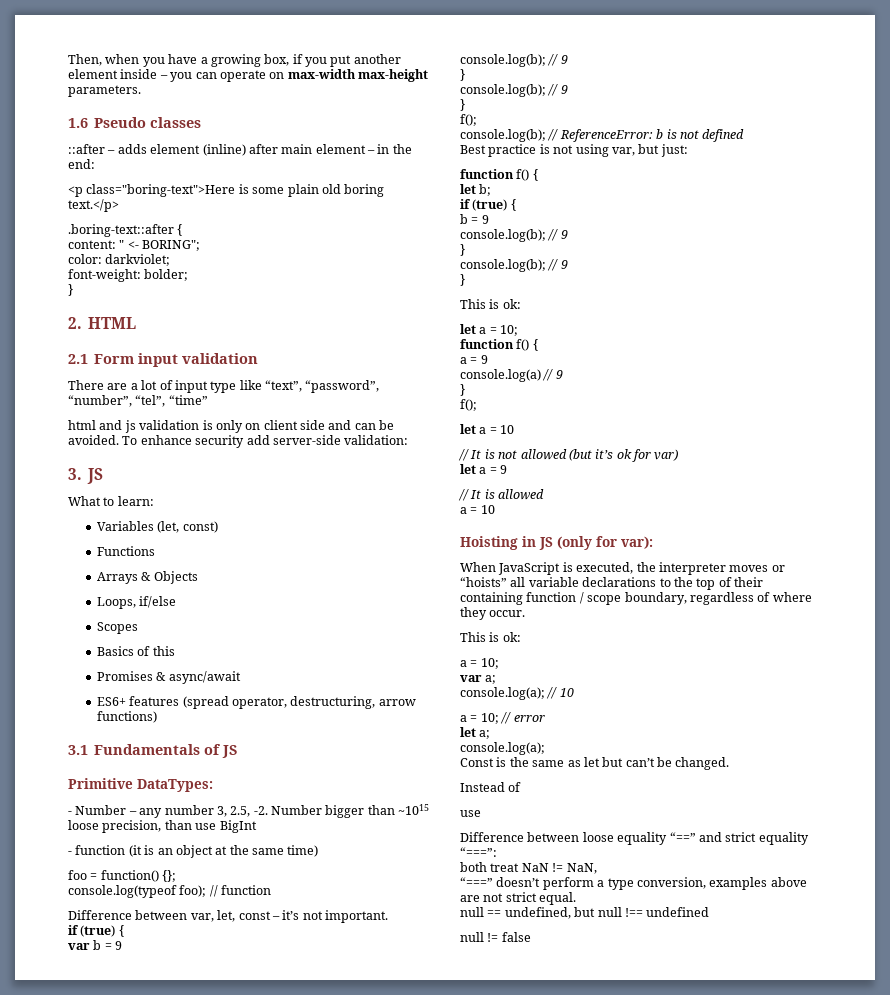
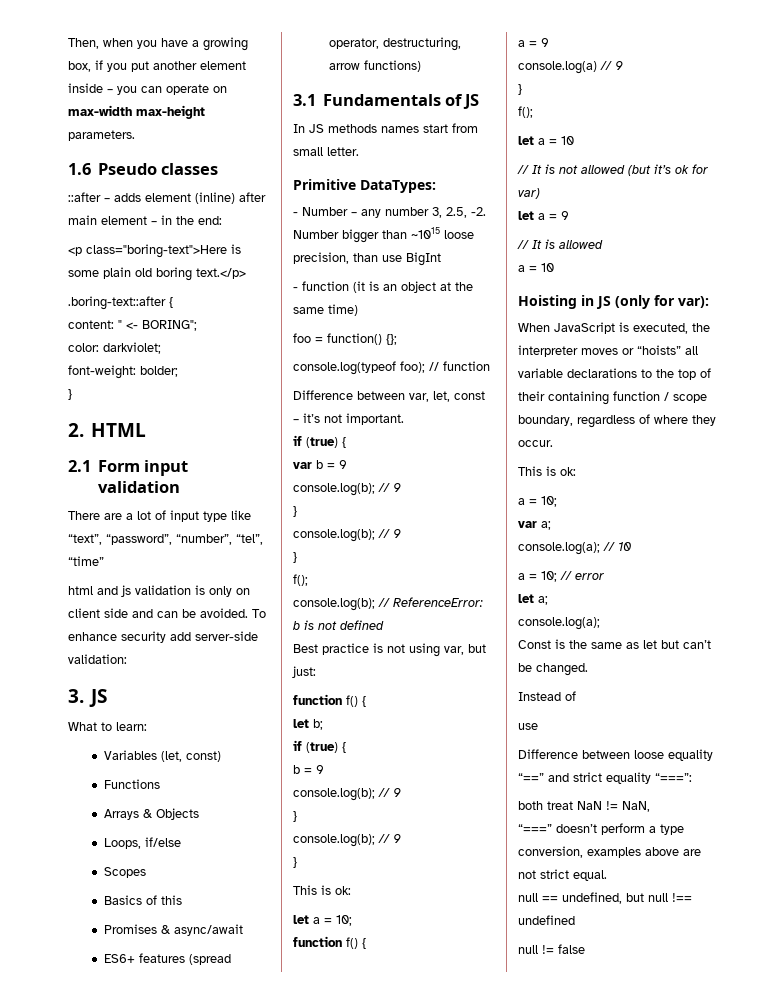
+ In JS methods names start from small letter.

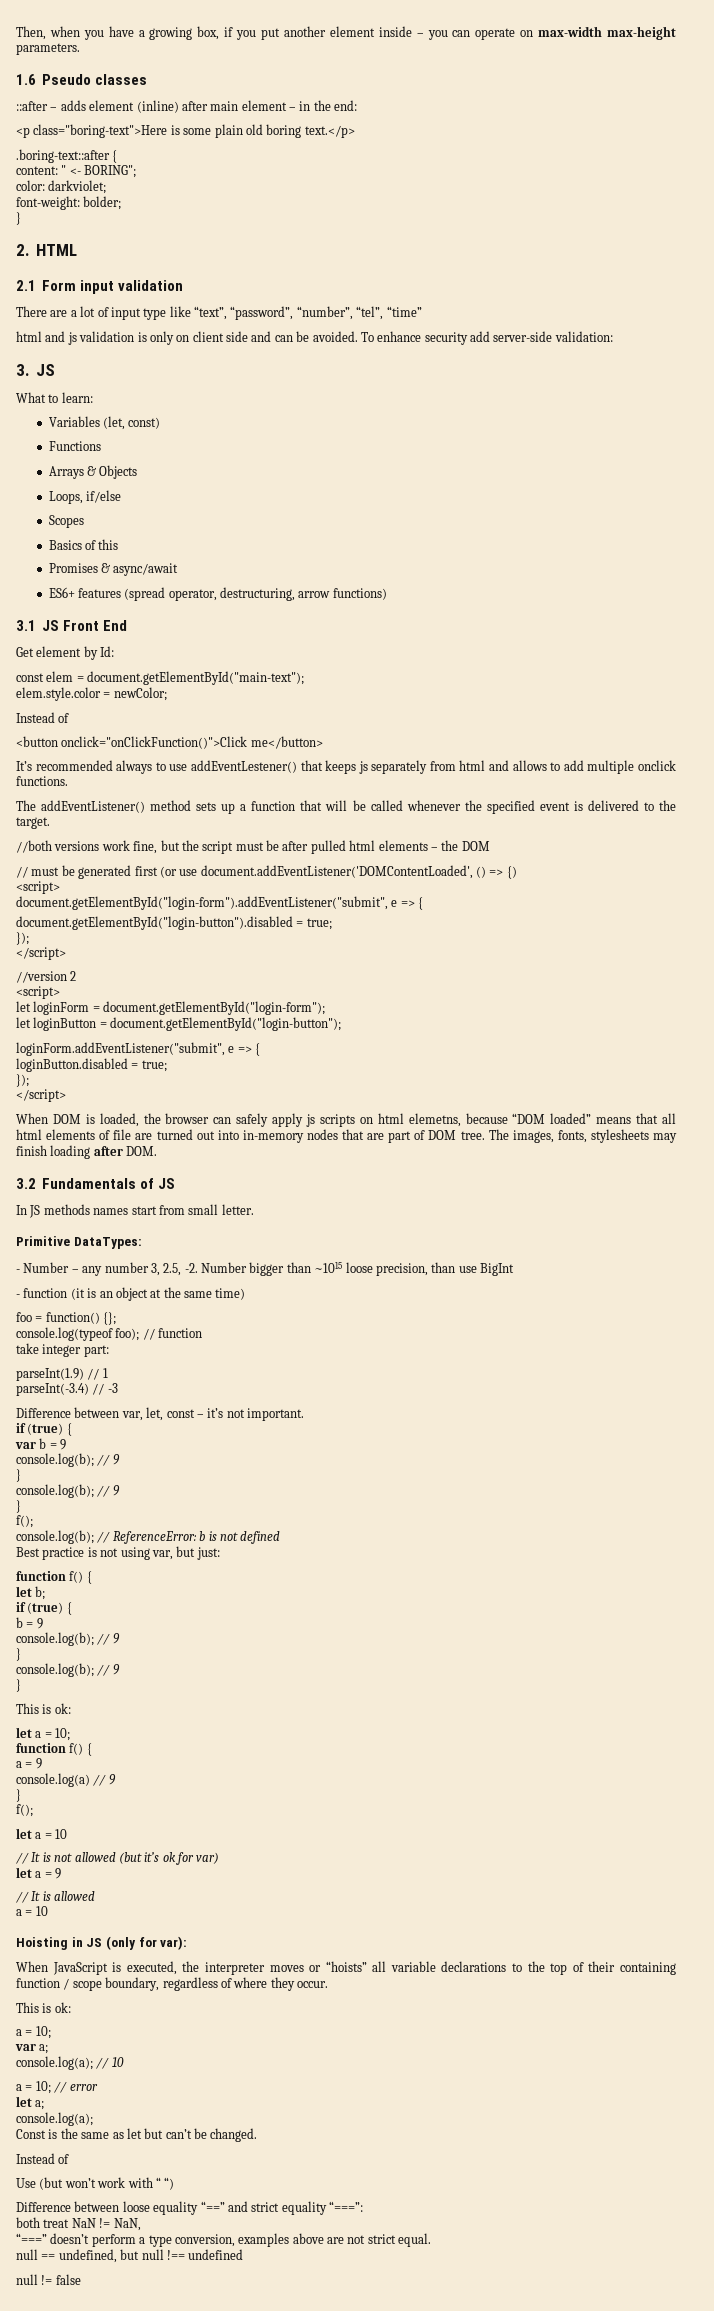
- 3.1 Fundamentals of JS
+ 3.1 JS Front End
+ Get element by Id:
+ const elem = document.getElementById("main-text");
+ elem.style.color = newColor;
+ Instead of
+ <button onclick="onClickFunction()">Click me</button>
+ It’s recommended always to use addEventLestener() that keeps js separately from html and allows to add multiple onclick functions.
+ The addEventListener() method sets up a function that will be called whenever the specified event is delivered to the target.
+ //both versions work fine, but the script must be after pulled html elements – the DOM
+ // must be generated first (or use document.addEventListener('DOMContentLoaded', () => {)
+ <script>
+ document.getElementById("login-form").addEventListener("submit", e => {
+ document.getElementById("login-button").disabled = true;
+ });
+ </script>
+ //version 2
+ <script>
+ let loginForm = document.getElementById("login-form");
+ let loginButton = document.getElementById("login-button");
+ loginForm.addEventListener("submit", e => {
+ loginButton.disabled = true;
+ });
+ </script>
+ When DOM is loaded, the browser can safely apply js scripts on html elemetns, because “DOM loaded” means that all html elements of file are turned out into in-memory nodes that are part of DOM tree. The images, fonts, stylesheets may finish loading after DOM.
+ 3.2 Fundamentals of JS
+ take integer part:
+ parseInt(1.9) // 1
+ parseInt(-3.4) // -3
  Const is the same as let but can’t be changed.
  Instead of
- use
+ Use (but won’t work with “ “)

